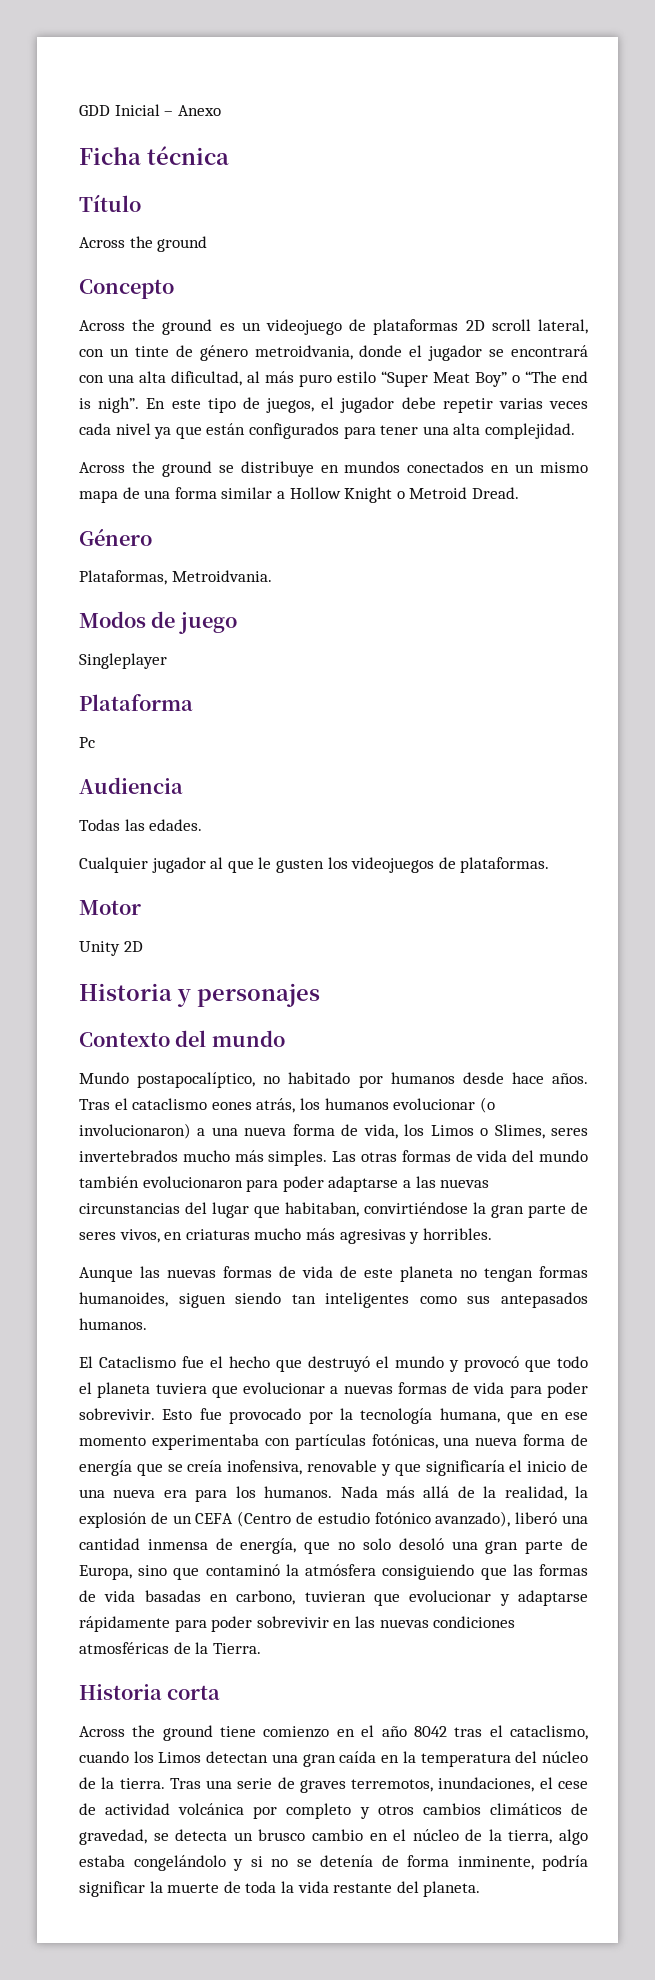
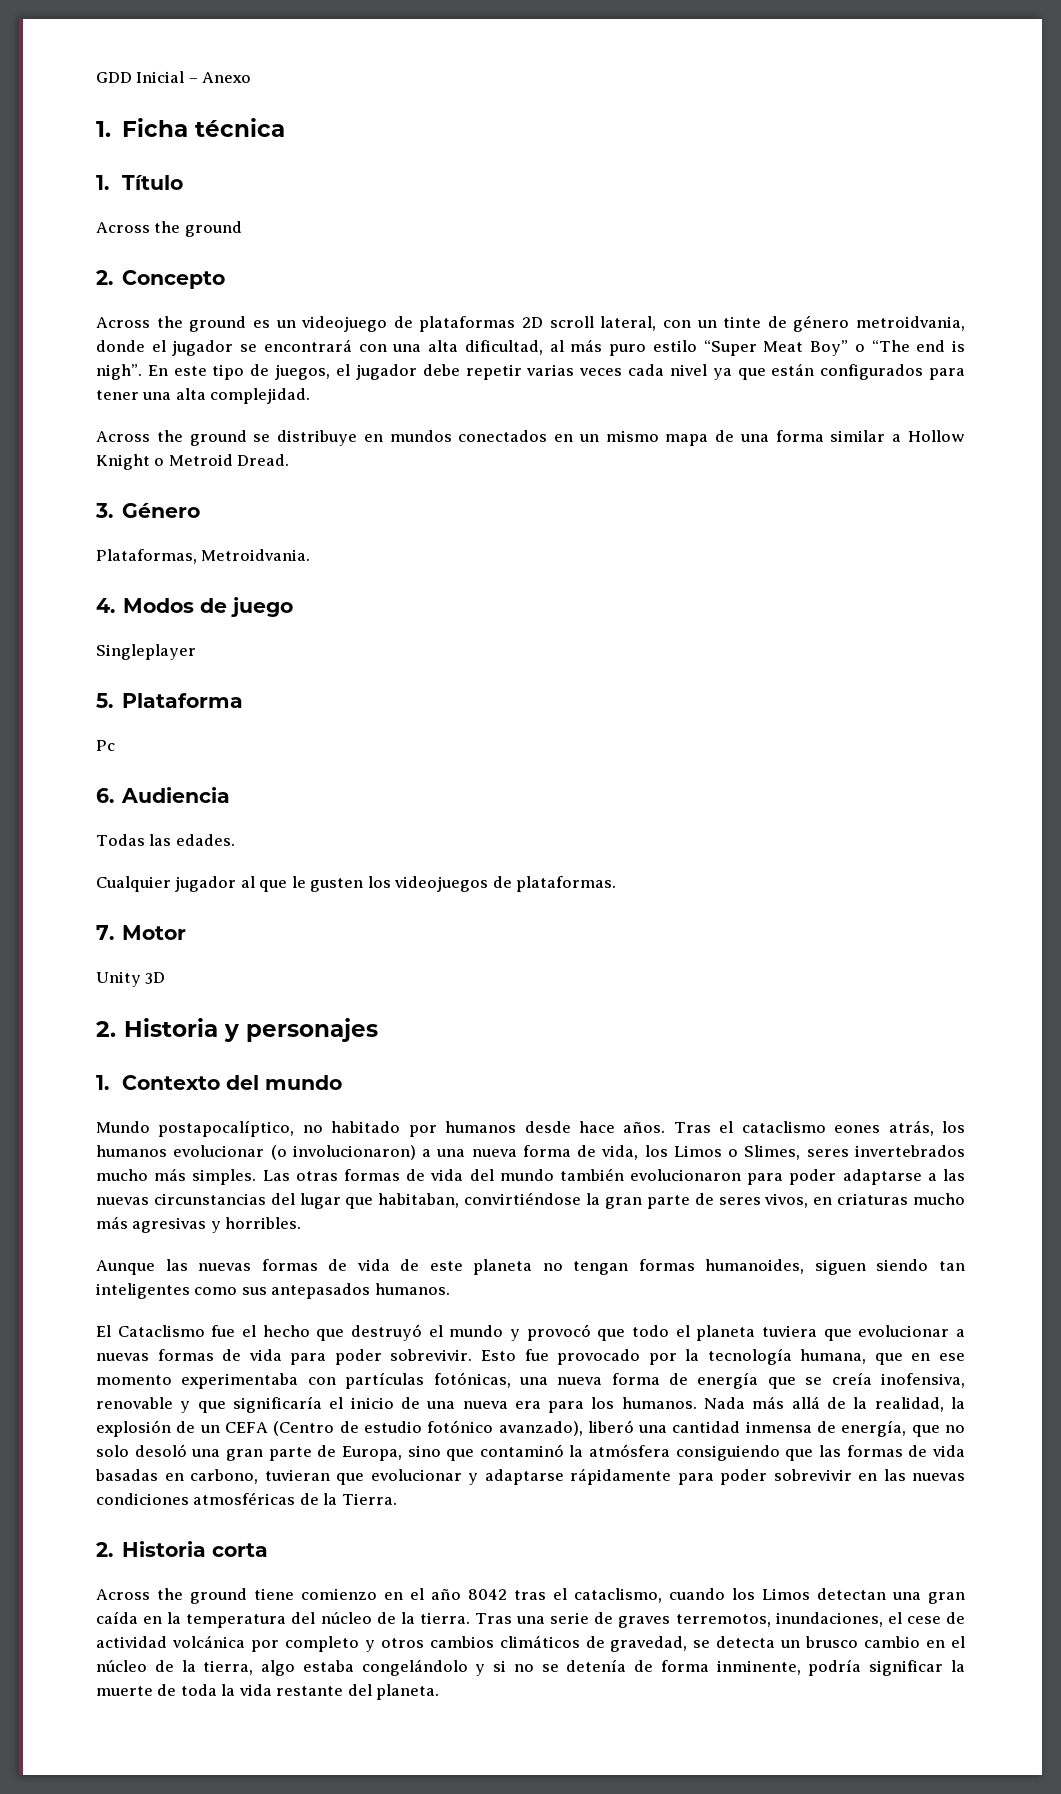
- Ficha técnica
+ 1. Ficha técnica
- Título
+ 1. Título
- Concepto
+ 2. Concepto
- Género
+ 3. Género
- Modos de juego
+ 4. Modos de juego
- Plataforma
+ 5. Plataforma
- Audiencia
+ 6. Audiencia
- Motor
+ 7. Motor
- Unity 2D
- Historia y personajes
+ Unity 3D
+ 2. Historia y personajes
- Contexto del mundo
+ 1. Contexto del mundo
- Historia corta
+ 2. Historia corta

